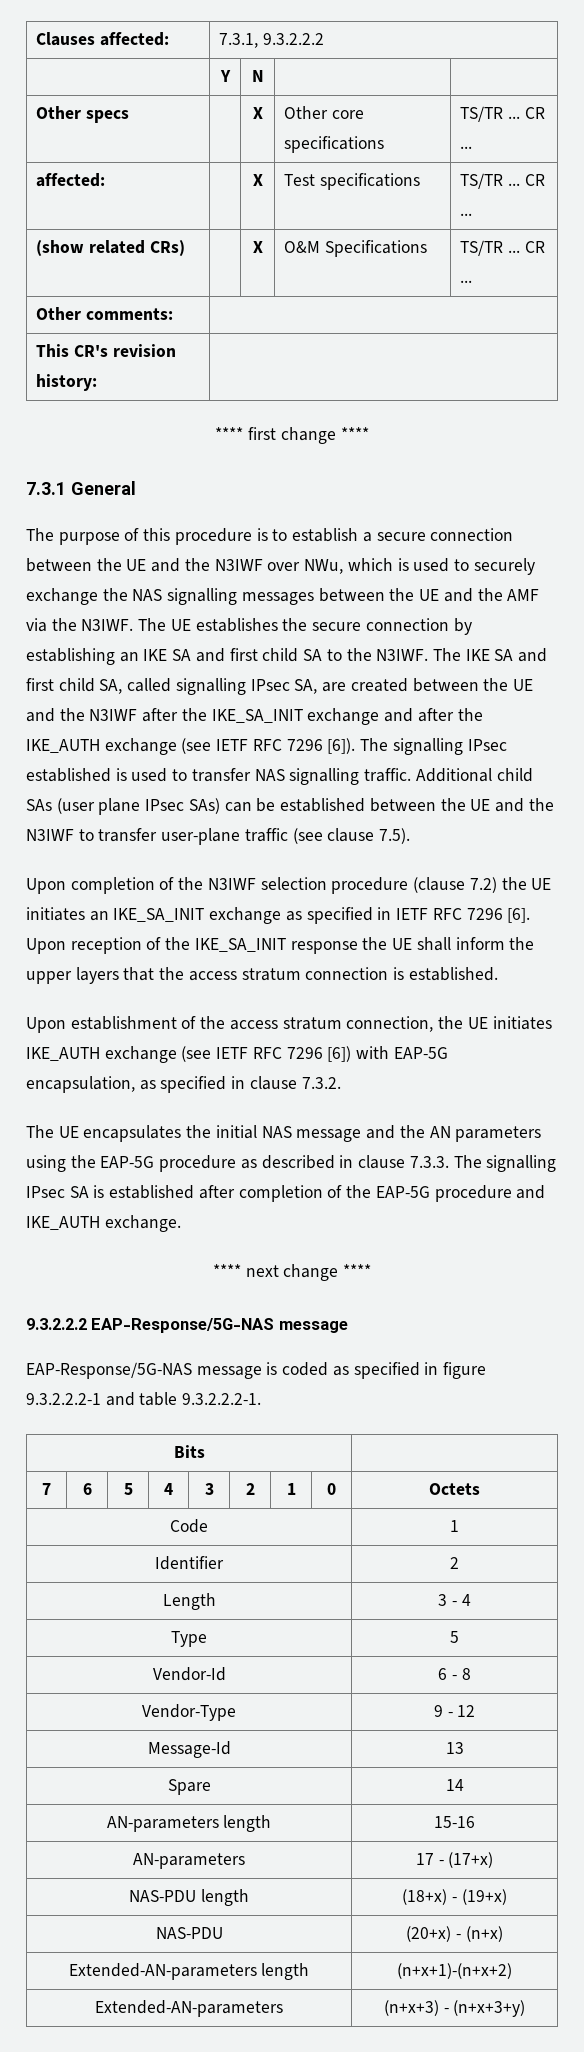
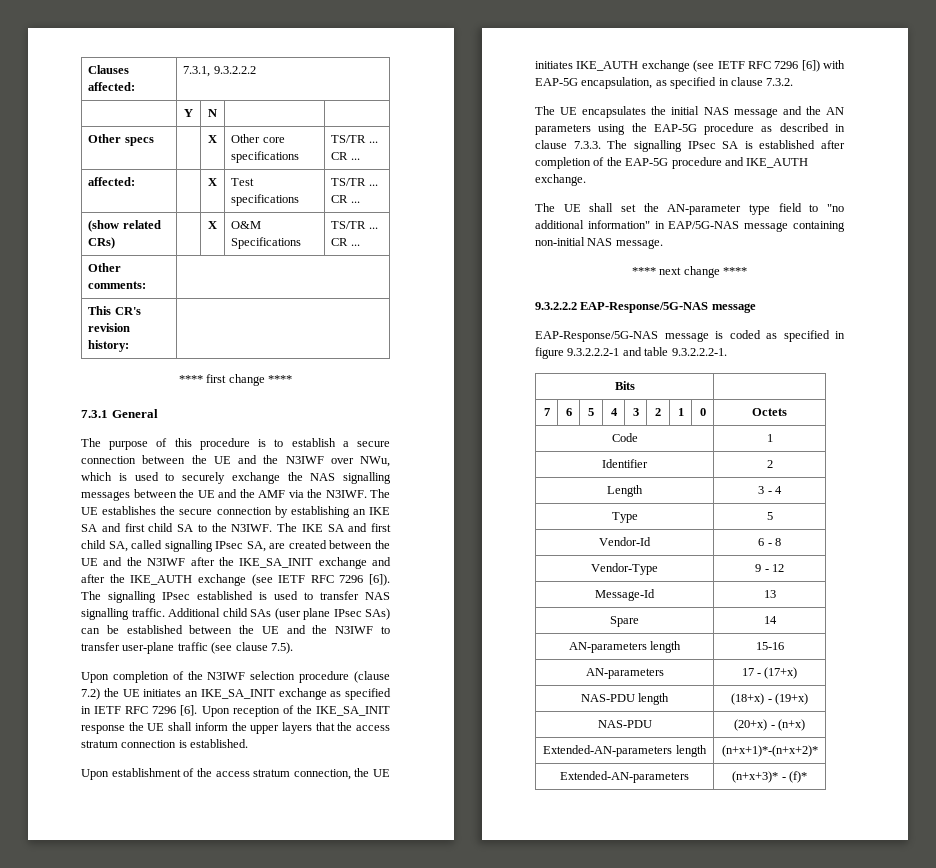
+ The UE shall set the AN-parameter type field to "no additional information" in EAP/5G-NAS message containing non-initial NAS message.
- Extended-AN-parameters length | (n+x+1)-(n+x+2)
+ Extended-AN-parameters length | (n+x+1)*-(n+x+2)*
- Extended-AN-parameters | (n+x+3) - (n+x+3+y)
+ Extended-AN-parameters | (n+x+3)* - (f)*

